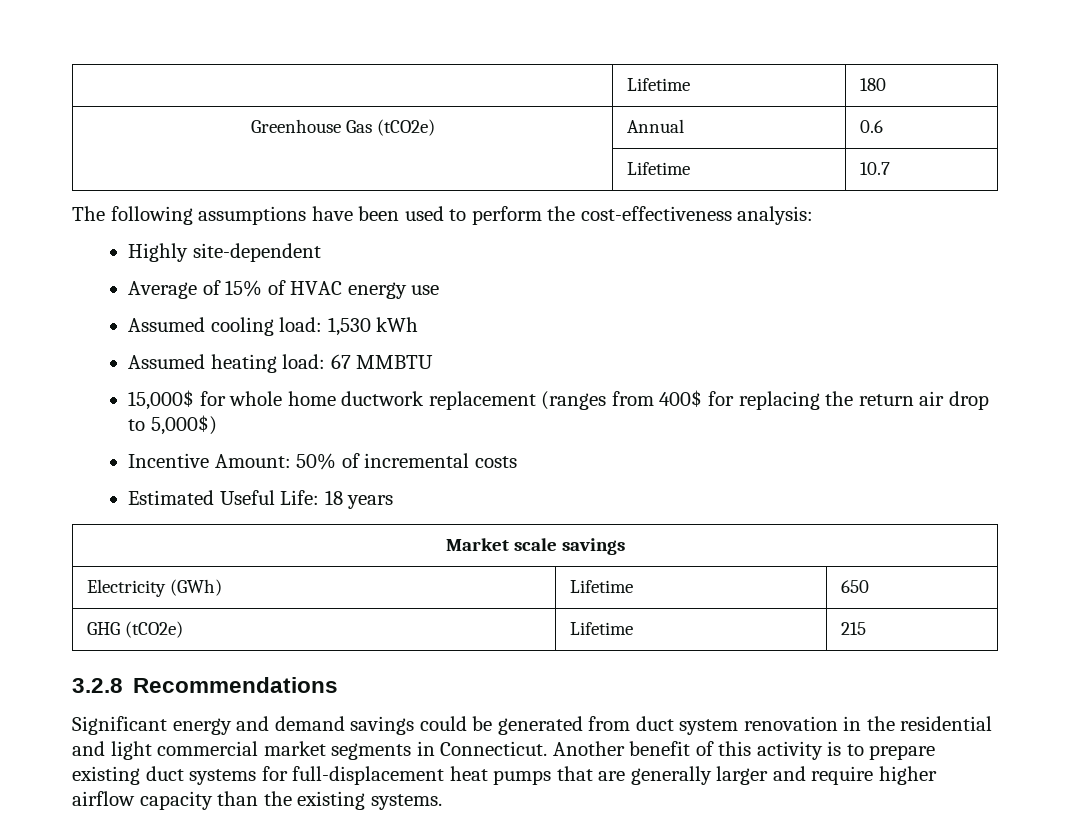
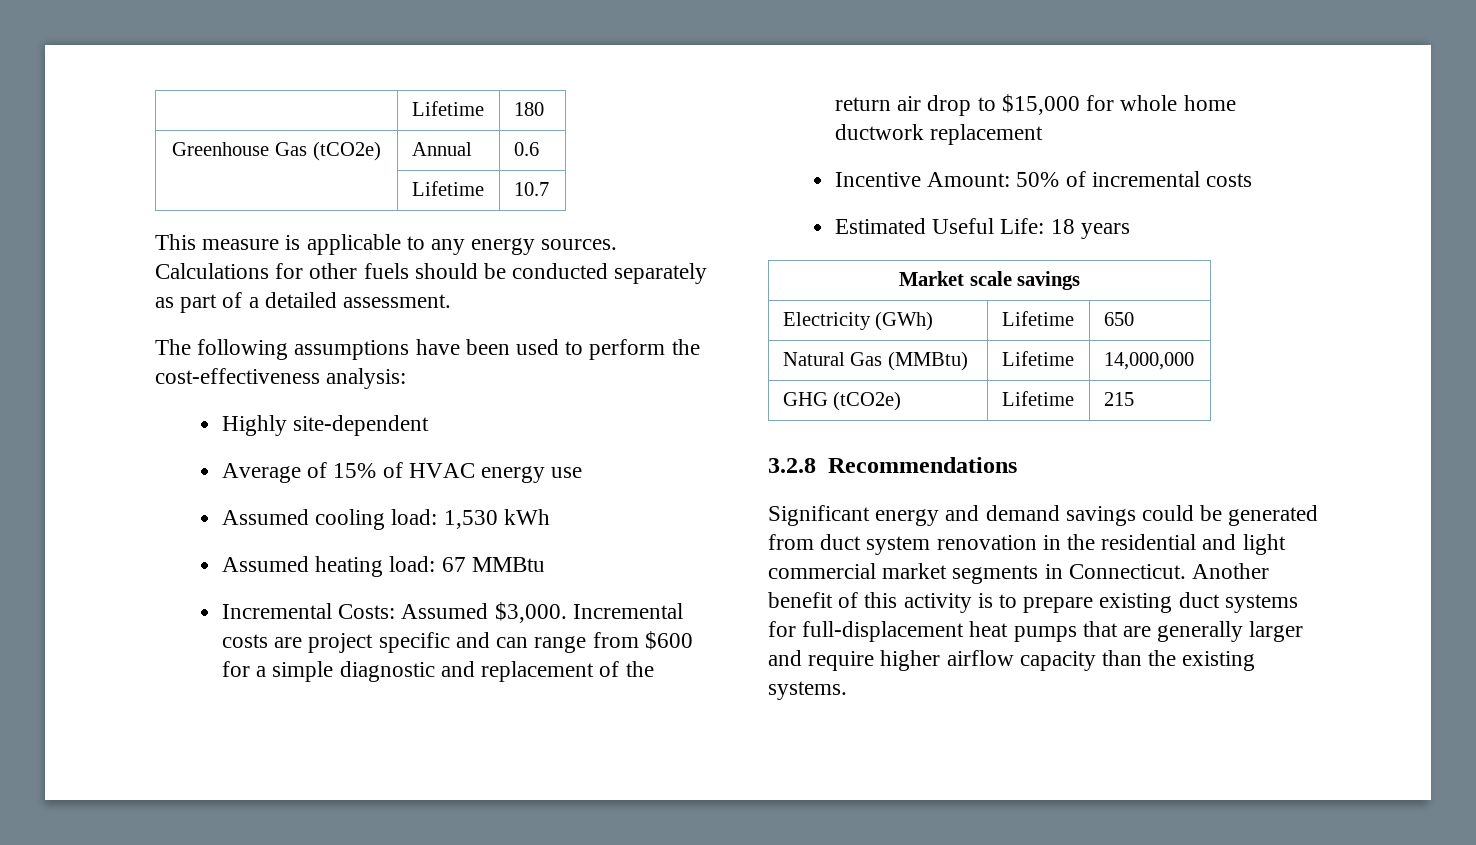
+ This measure is applicable to any energy sources. Calculations for other fuels should be conducted separately as part of a detailed assessment.
- Assumed heating load: 67 MMBTU
- 15,000$ for whole home ductwork replacement (ranges from 400$ for replacing the return air drop to 5,000$)
+ Assumed heating load: 67 MMBtu
+ Incremental Costs: Assumed $3,000. Incremental costs are project specific and can range from $600 for a simple diagnostic and replacement of the return air drop to $15,000 for whole home ductwork replacement
+ Natural Gas (MMBtu) | Lifetime | 14,000,000

